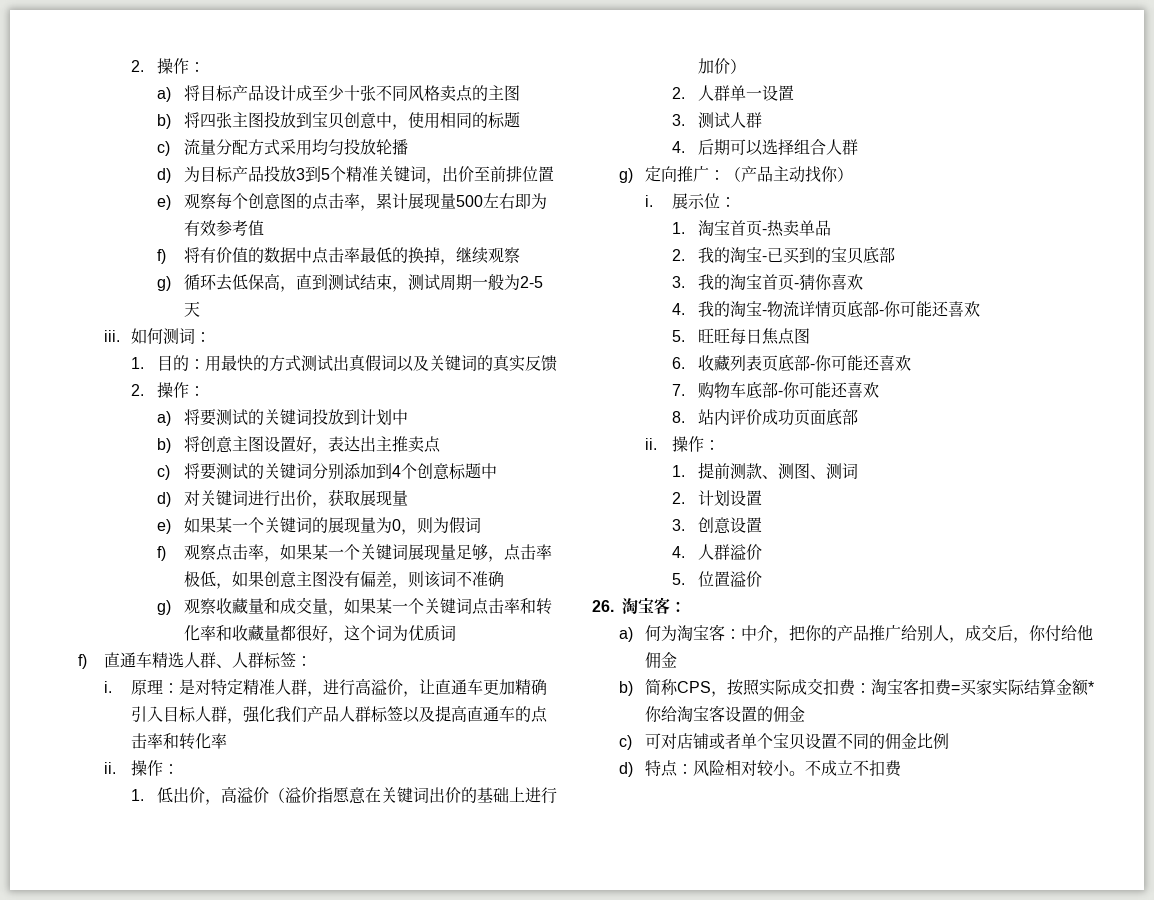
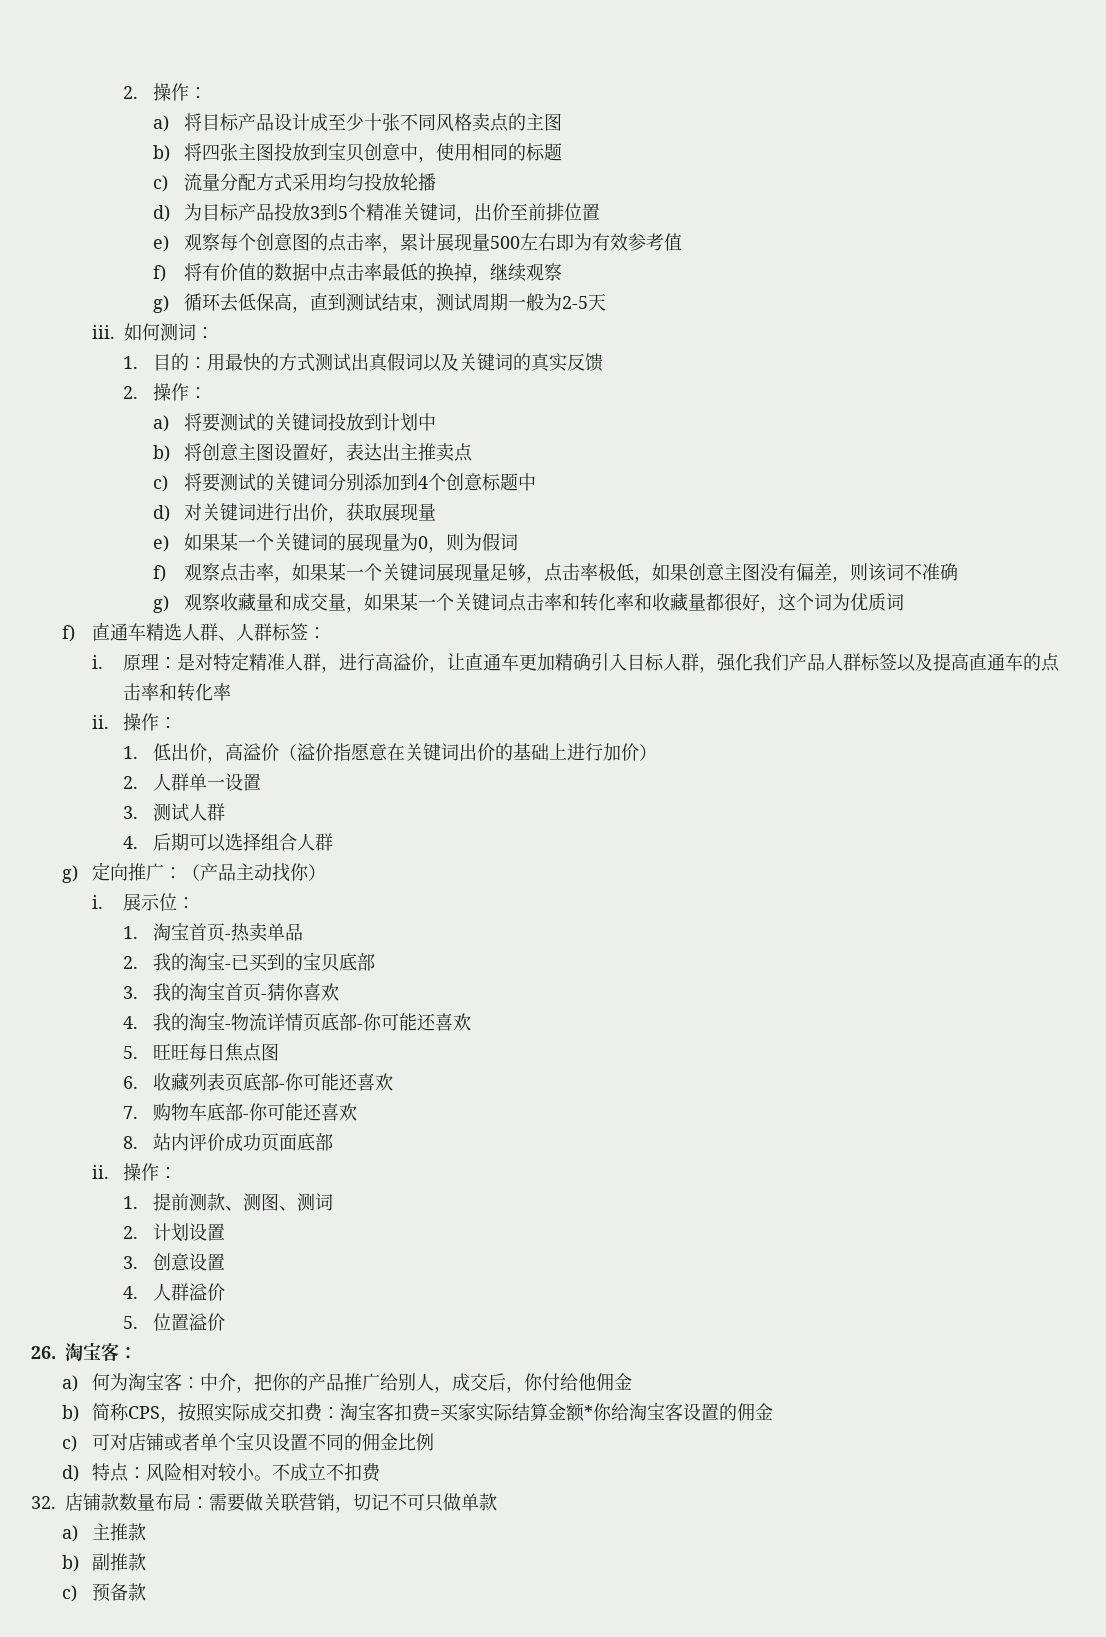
+ 32.店铺款数量布局：需要做关联营销，切记不可只做单款
+ a)主推款
+ b)副推款
+ c)预备款

